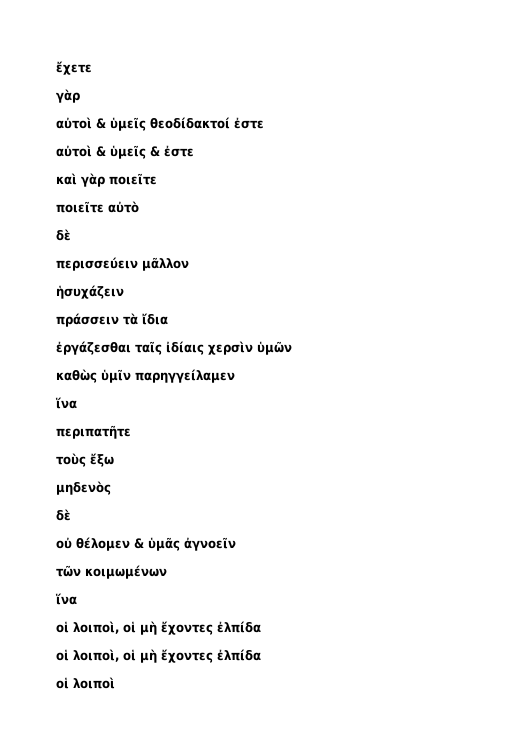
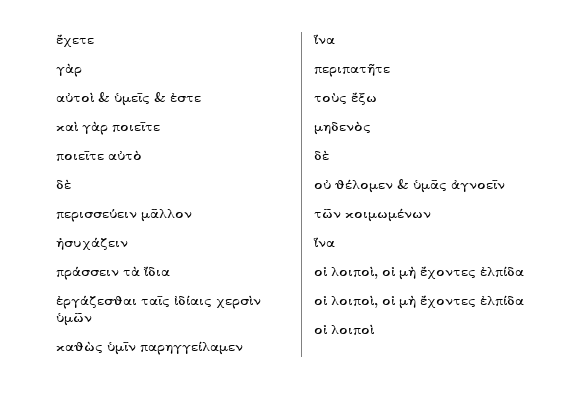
- αὐτοὶ & ὑμεῖς θεοδίδακτοί ἐστε

